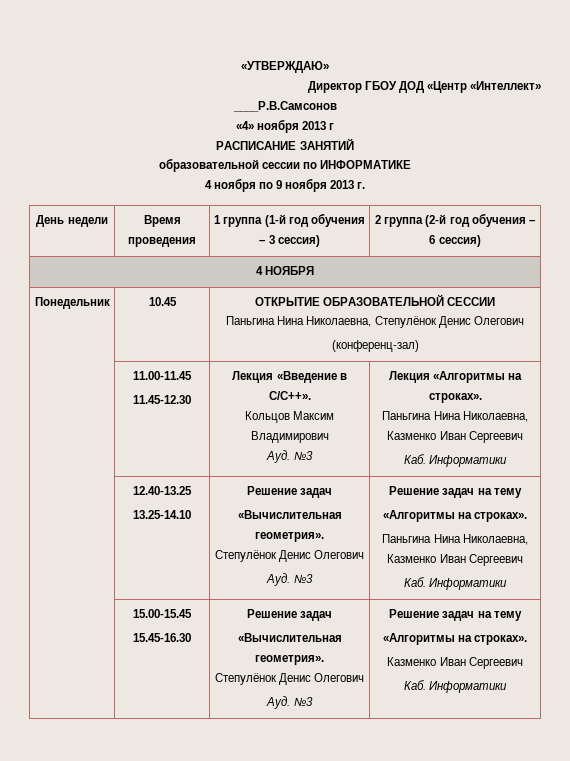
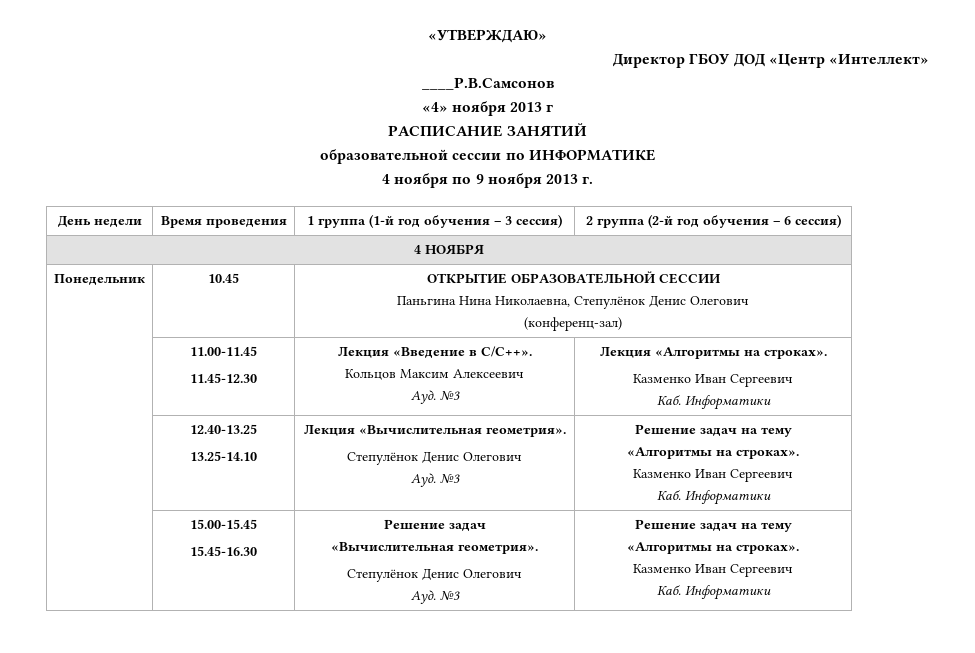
  | 11.00-11.45
  11.45-12.30 | Лекция «Введение в C/C++».
- Кольцов Максим Владимирович
+ Кольцов Максим Алексеевич
  Ауд. №3 | Лекция «Алгоритмы на строках».
- Паньгина Нина Николаевна, Казменко Иван Сергеевич
+ Казменко Иван Сергеевич
  | 12.40-13.25
- 13.25-14.10 | Решение задач
- «Вычислительная геометрия».
+ 13.25-14.10 | Лекция «Вычислительная геометрия».
  Степулёнок Денис Олегович
  Ауд. №3 | Решение задач на тему
  «Алгоритмы на строках».
- Паньгина Нина Николаевна, Казменко Иван Сергеевич
+ Казменко Иван Сергеевич

